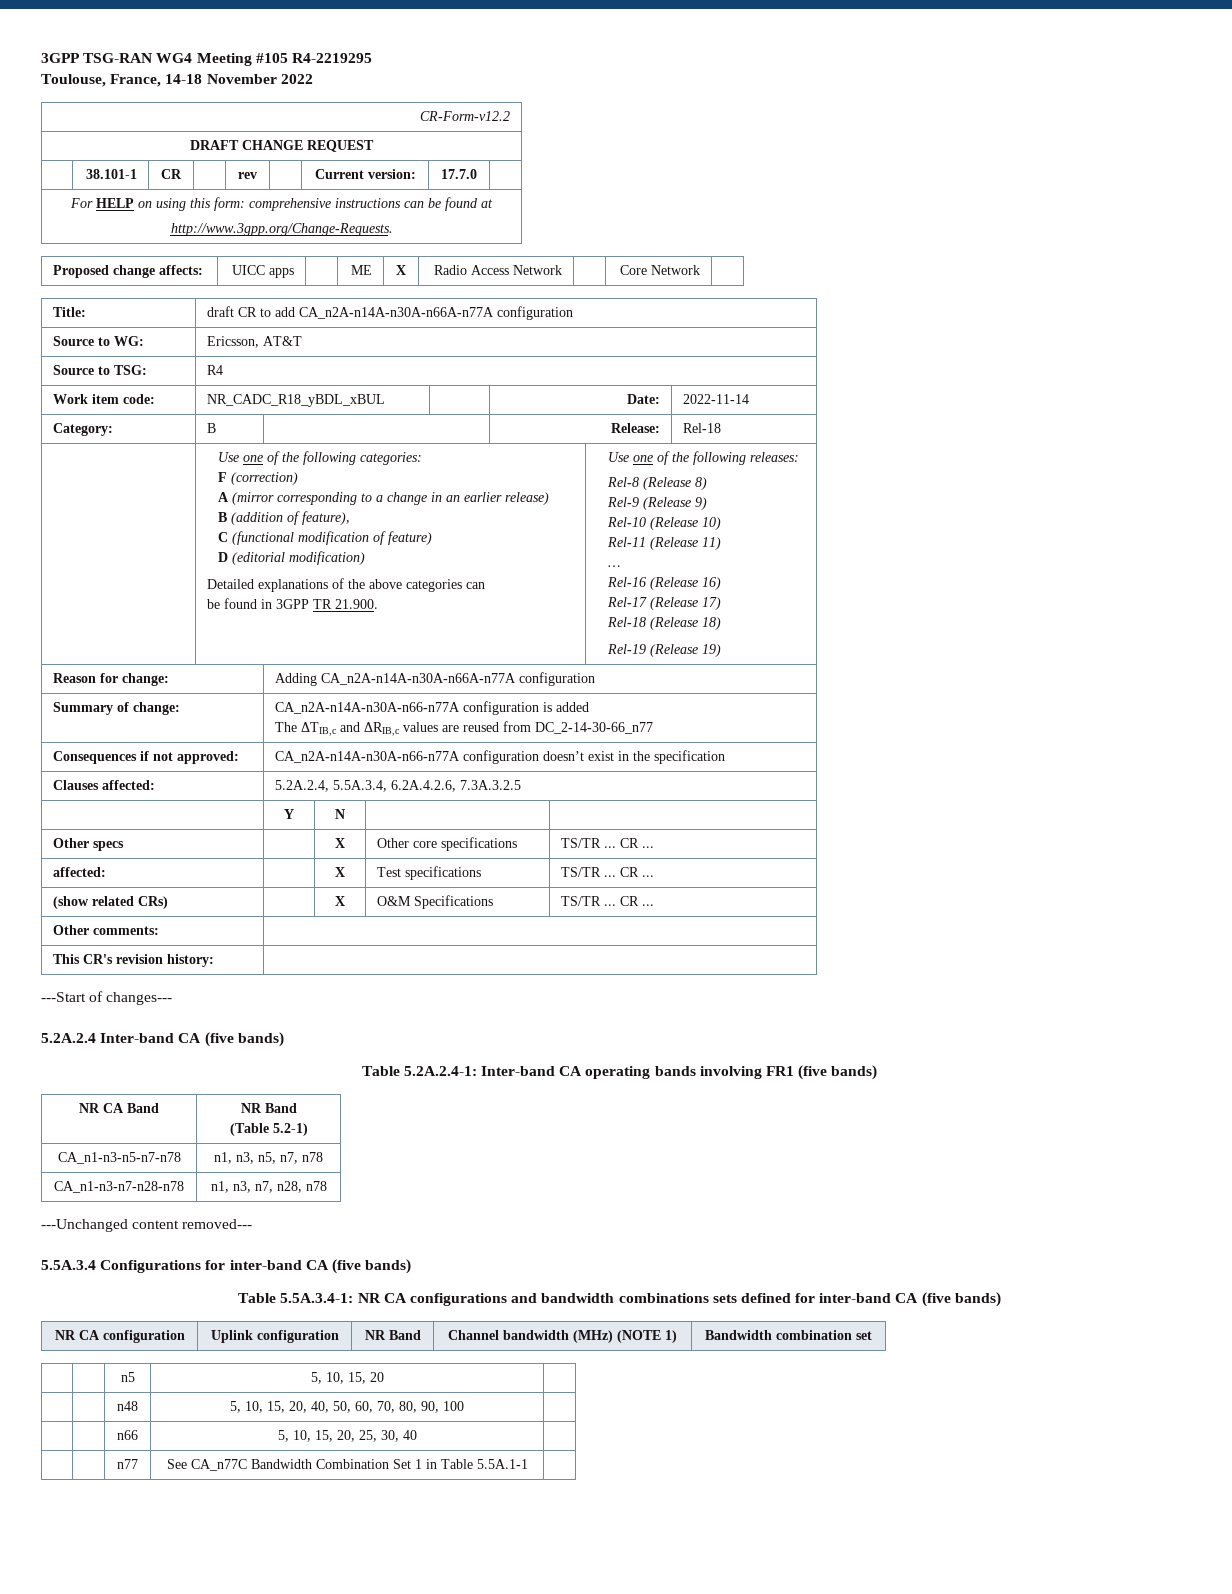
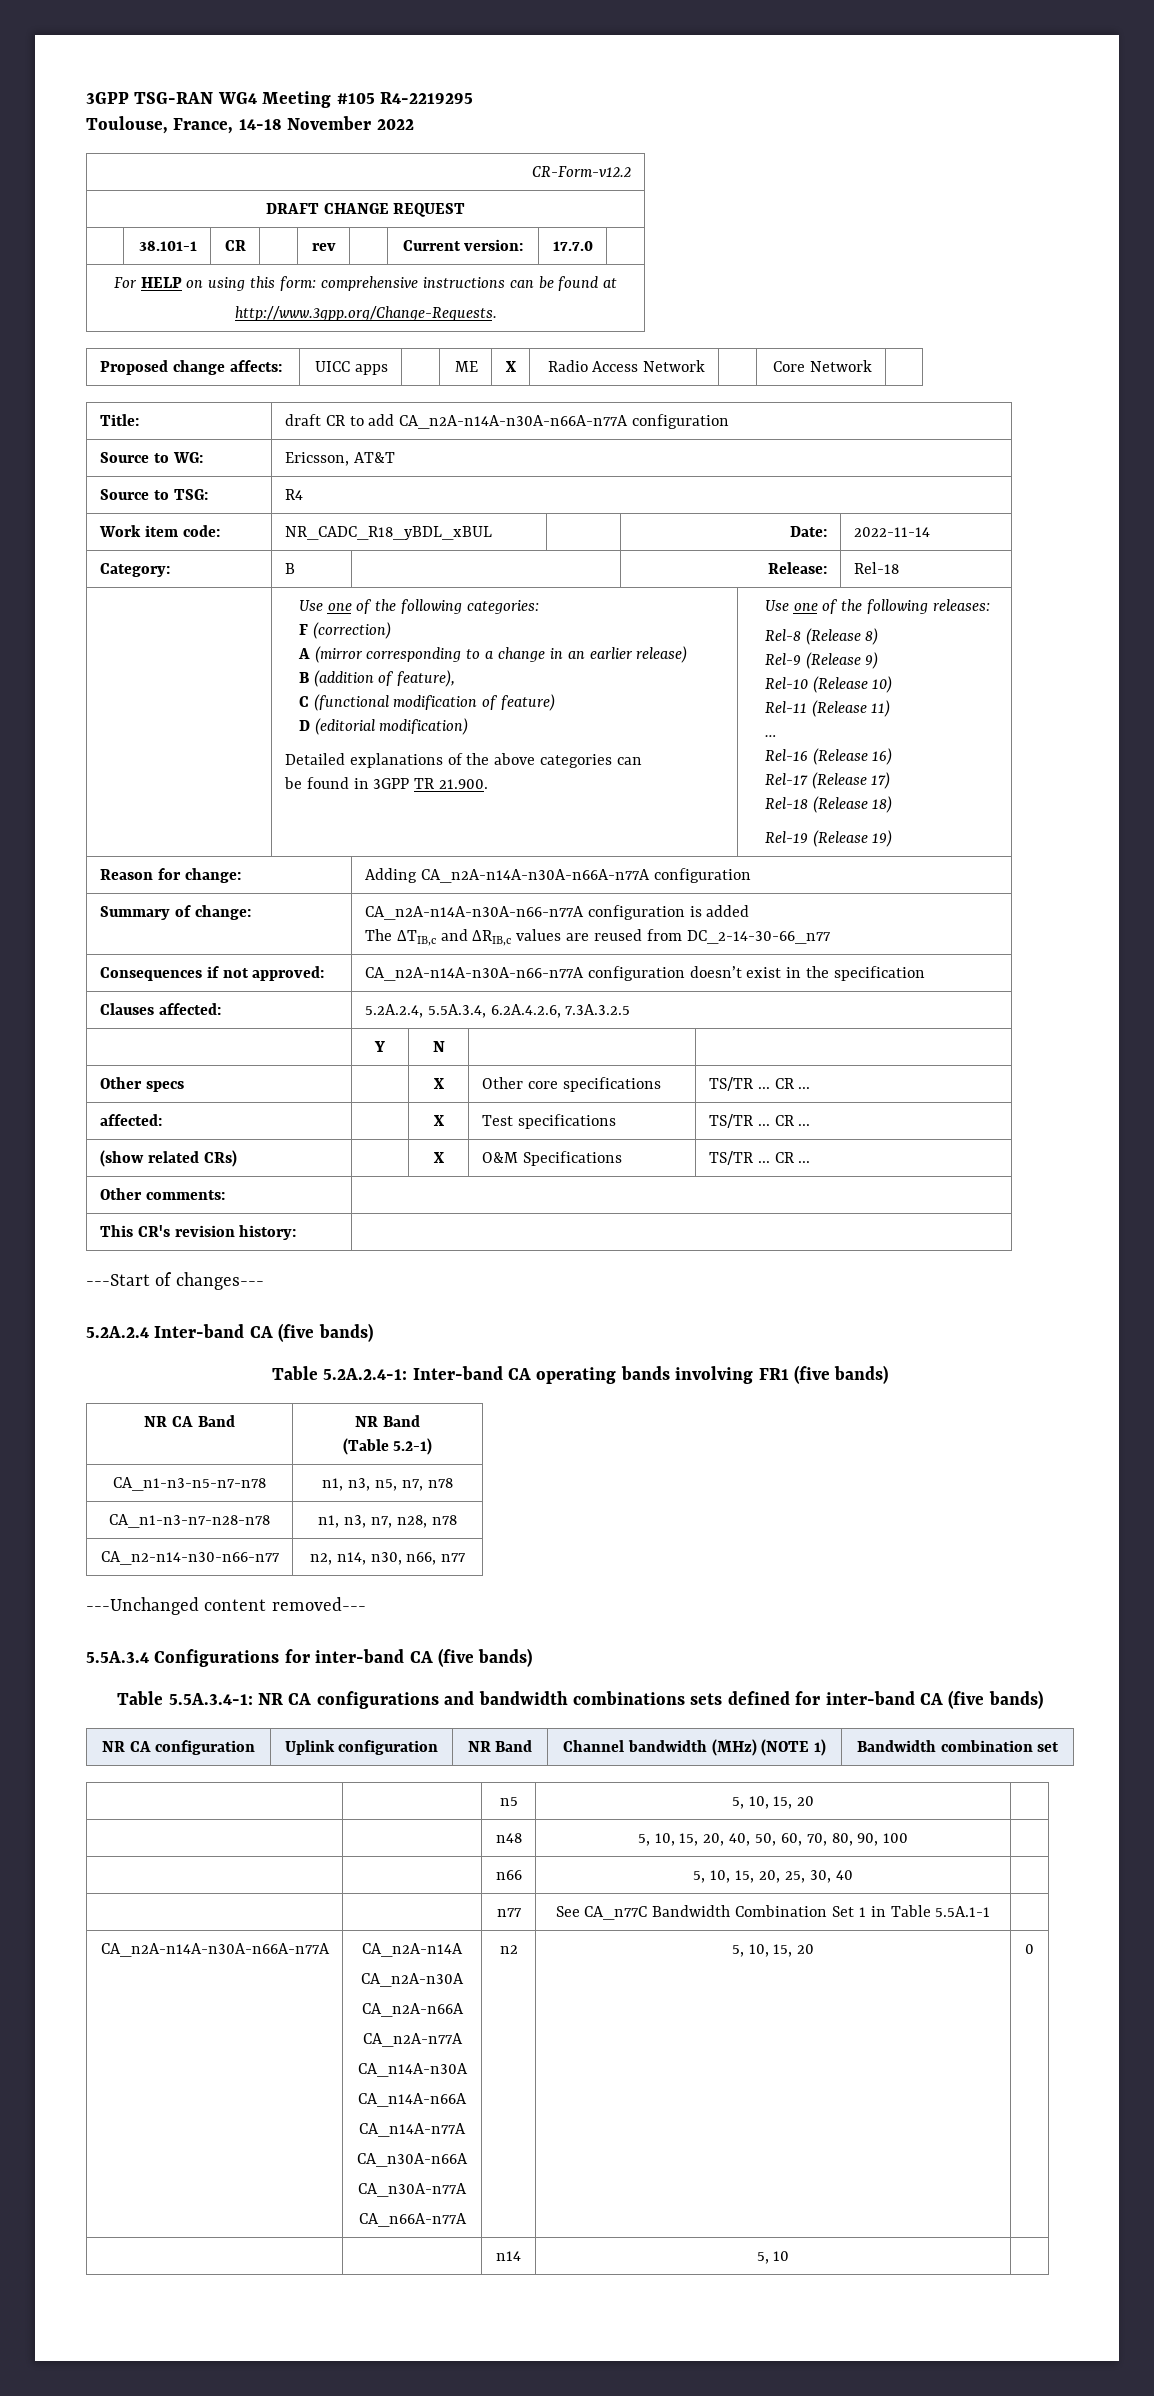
+ CA_n2-n14-n30-n66-n77 | n2, n14, n30, n66, n77
+ CA_n2A-n14A-n30A-n66A-n77A | CA_n2A-n14A
+ CA_n2A-n30A
+ CA_n2A-n66A
+ CA_n2A-n77A
+ CA_n14A-n30A
+ CA_n14A-n66A
+ CA_n14A-n77A
+ CA_n30A-n66A
+ CA_n30A-n77A
+ CA_n66A-n77A | n2 | 5, 10, 15, 20 | 0
+ | | n14 | 5, 10 |

